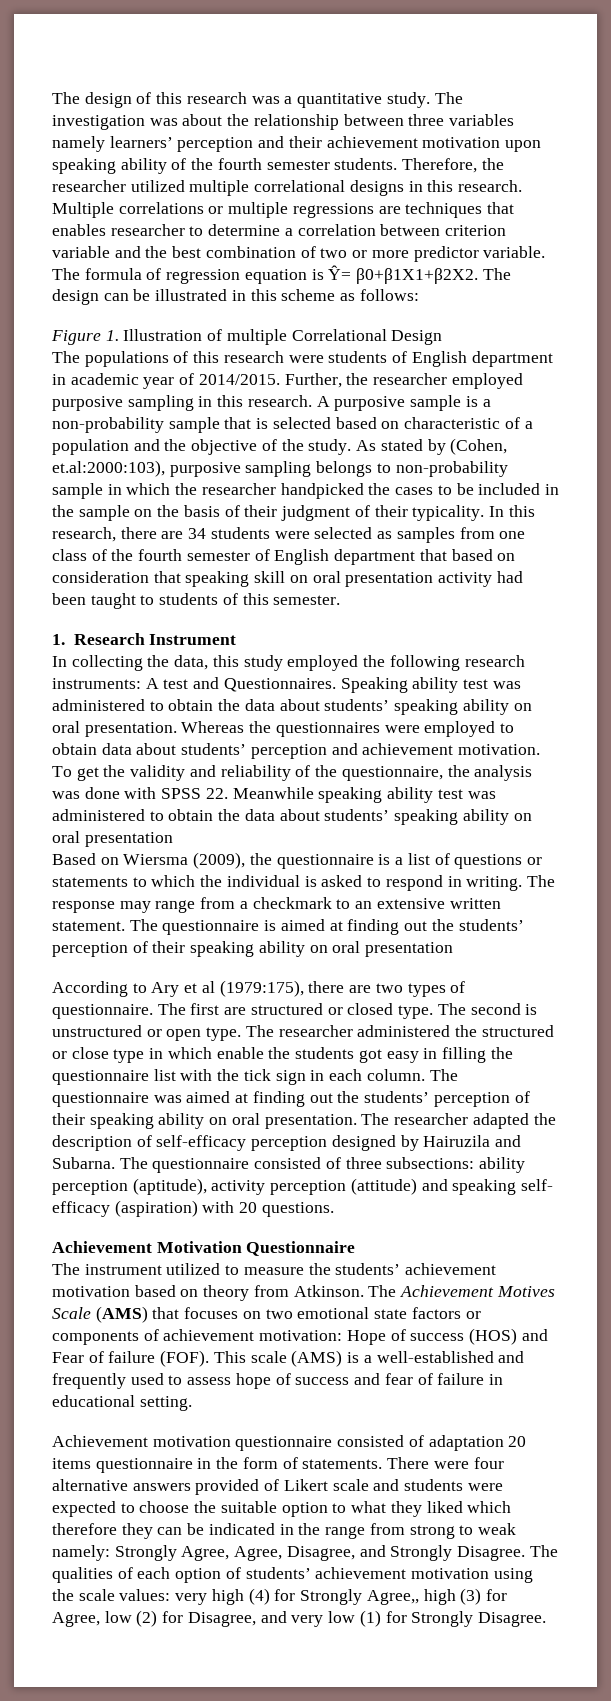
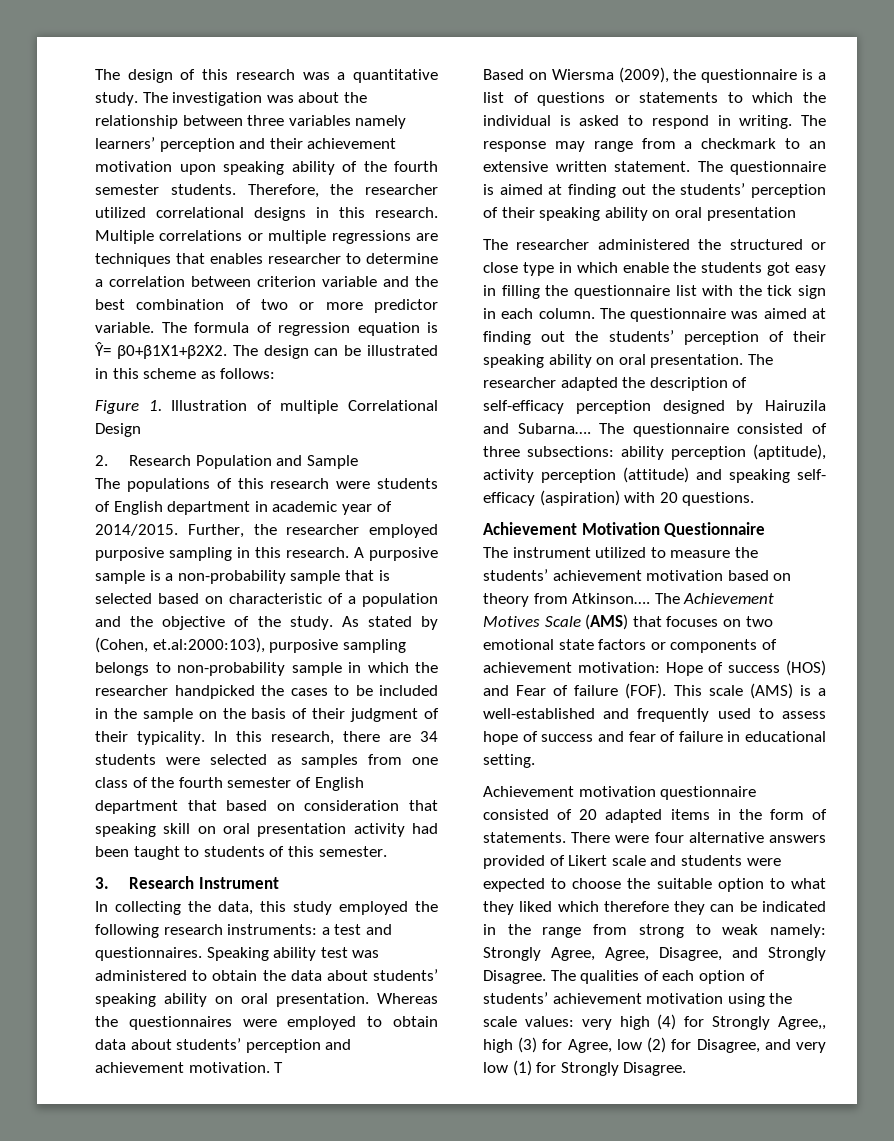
- Therefore, the researcher utilized multiple correlational designs in this research.
+ Therefore, the researcher utilized correlational designs in this research.
+ 2. Research Population and Sample
- 1. Research Instrument
+ 3. Research Instrument
- In collecting the data, this study employed the following research instruments: A test and Questionnaires.
+ In collecting the data, this study employed the following research instruments: a test and questionnaires.
- To get the validity and reliability of the questionnaire, the analysis was done with SPSS 22. Meanwhile speaking ability test was administered to obtain the data about students’ speaking ability on oral presentation
+ T
- According to Ary et al (1979:175), there are two types of questionnaire. The first are structured or closed type. The second is unstructured or open type.
- The researcher adapted the description of self-efficacy perception designed by Hairuzila and Subarna.
+ The researcher adapted the description of self-efficacy perception designed by Hairuzila and Subarna….
- The instrument utilized to measure the students’ achievement motivation based on theory from Atkinson.
+ The instrument utilized to measure the students’ achievement motivation based on theory from Atkinson….
- Achievement motivation questionnaire consisted of adaptation 20 items questionnaire in the form of statements.
+ Achievement motivation questionnaire consisted of 20 adapted items in the form of statements.

